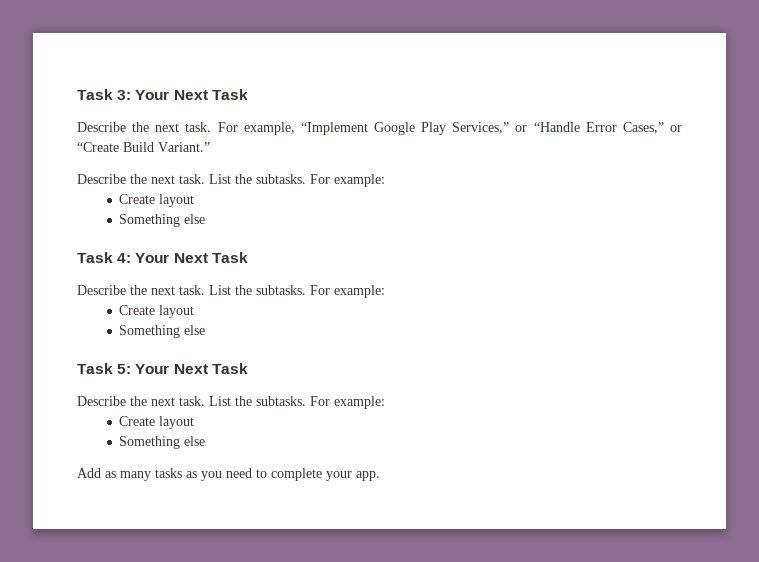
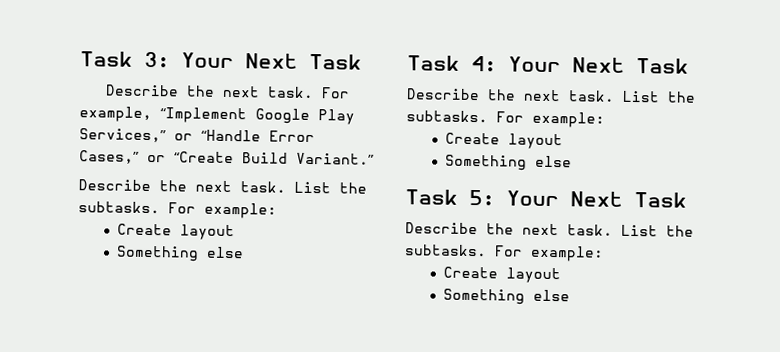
- Add as many tasks as you need to complete your app.

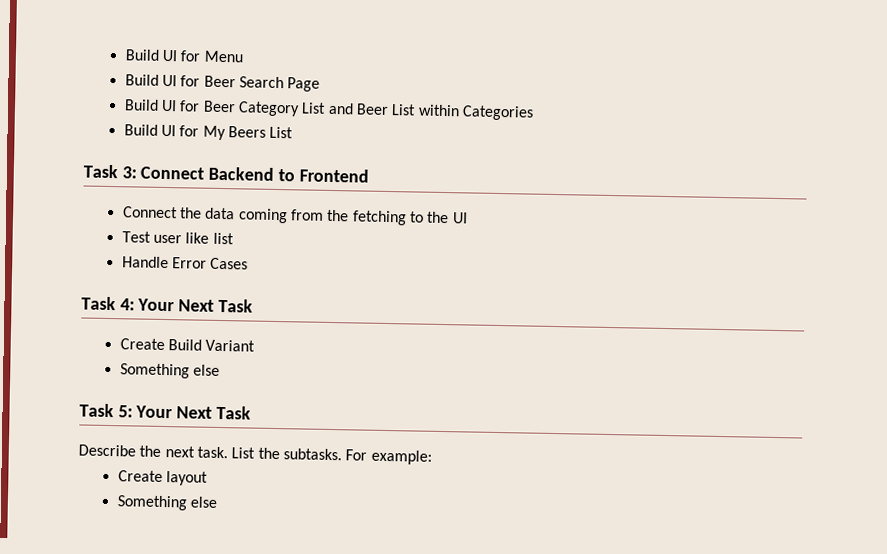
- Task 3: Your Next Task
- Describe the next task. For example, “Implement Google Play Services,” or “Handle Error Cases,” or “Create Build Variant.”
- Describe the next task. List the subtasks. For example:
- Create layout
- Something else
+ Build UI for Menu
+ Build UI for Beer Search Page
+ Build UI for Beer Category List and Beer List within Categories
+ Build UI for My Beers List
+ Task 3: Connect Backend to Frontend
+ Connect the data coming from the fetching to the UI
+ Test user like list
+ Handle Error Cases
  Task 4: Your Next Task
- Describe the next task. List the subtasks. For example:
- Create layout
+ Create Build Variant

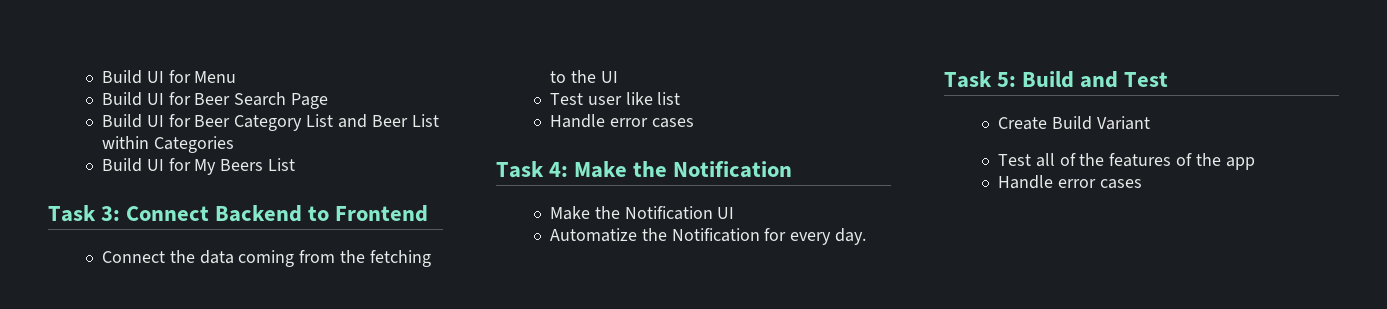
  Test user like list
- Handle Error Cases
+ Handle error cases
- Task 4: Your Next Task
+ Task 4: Make the Notification
+ Make the Notification UI
+ Automatize the Notification for every day.
+ Task 5: Build and Test
  Create Build Variant
- Something else
- Task 5: Your Next Task
- Describe the next task. List the subtasks. For example:
- Create layout
- Something else
+ Test all of the features of the app
+ Handle error cases

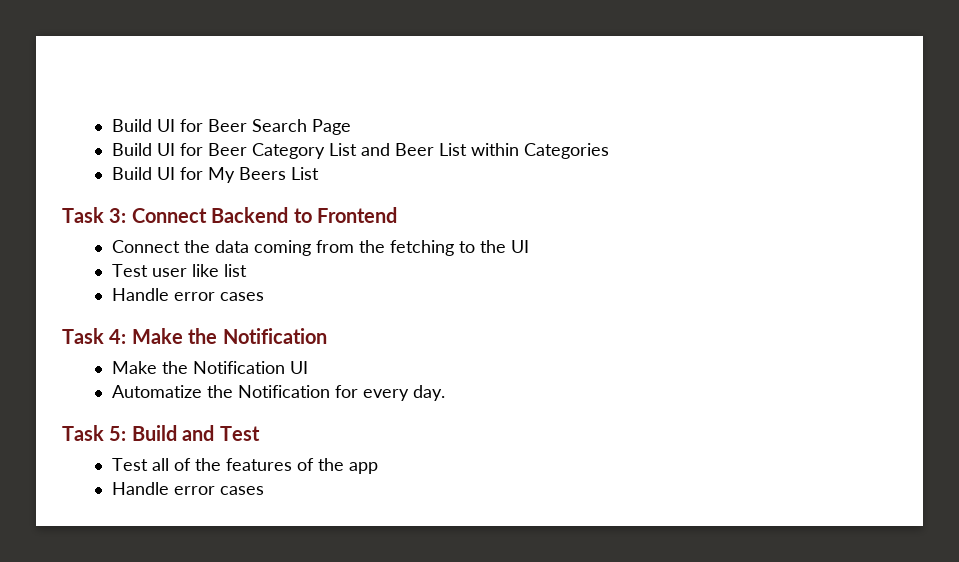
- Build UI for Menu
- Create Build Variant

